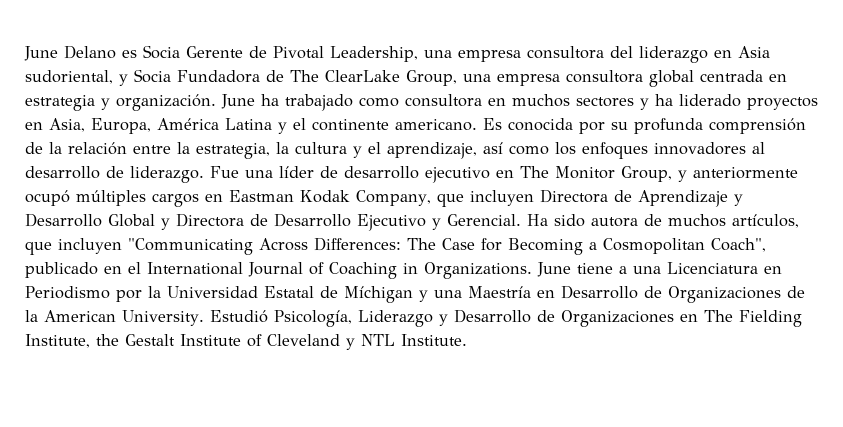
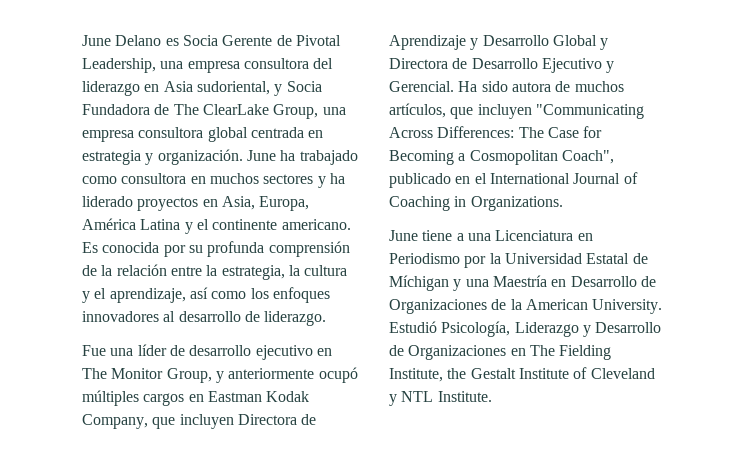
- Es conocida por su profunda comprensión de la relación entre la estrategia, la cultura y el aprendizaje, así como los enfoques innovadores al desarrollo de liderazgo. Fue una líder de desarrollo ejecutivo en The Monitor Group, y anteriormente ocupó múltiples cargos en Eastman Kodak Company, que incluyen Directora de Aprendizaje y Desarrollo Global y Directora de Desarrollo Ejecutivo y Gerencial.
+ Es conocida por su profunda comprensión de la relación entre la estrategia, la cultura y el aprendizaje, así como los enfoques innovadores al desarrollo de liderazgo.
+ Fue una líder de desarrollo ejecutivo en The Monitor Group, y anteriormente ocupó múltiples cargos en Eastman Kodak Company, que incluyen Directora de Aprendizaje y Desarrollo Global y Directora de Desarrollo Ejecutivo y Gerencial.
- Ha sido autora de muchos artículos, que incluyen "Communicating Across Differences: The Case for Becoming a Cosmopolitan Coach", publicado en el International Journal of Coaching in Organizations. June tiene a una Licenciatura en Periodismo por la Universidad Estatal de Míchigan y una Maestría en Desarrollo de Organizaciones de la American University.
+ Ha sido autora de muchos artículos, que incluyen "Communicating Across Differences: The Case for Becoming a Cosmopolitan Coach", publicado en el International Journal of Coaching in Organizations.
+ June tiene a una Licenciatura en Periodismo por la Universidad Estatal de Míchigan y una Maestría en Desarrollo de Organizaciones de la American University.

